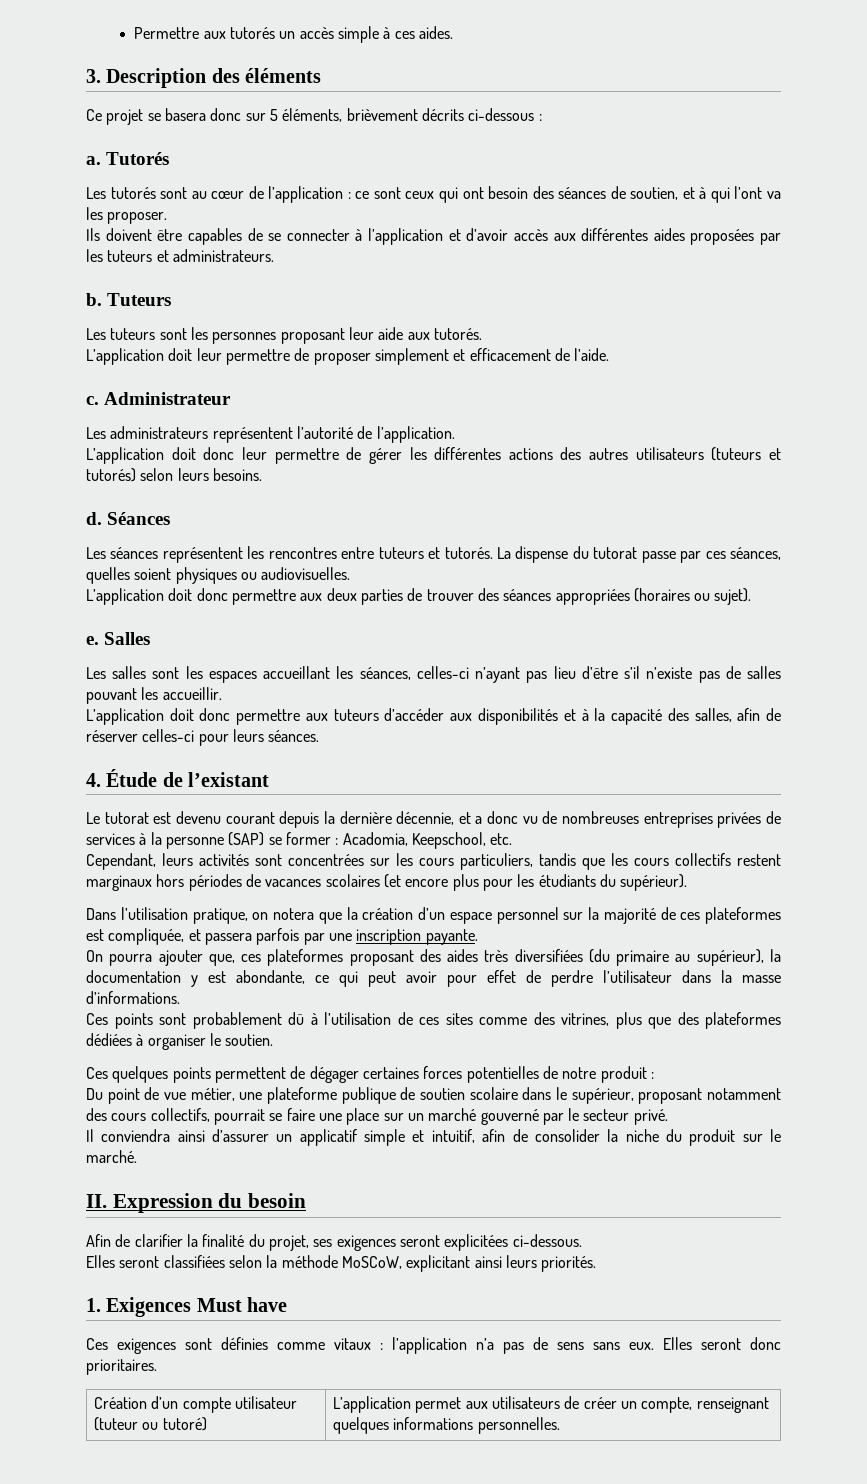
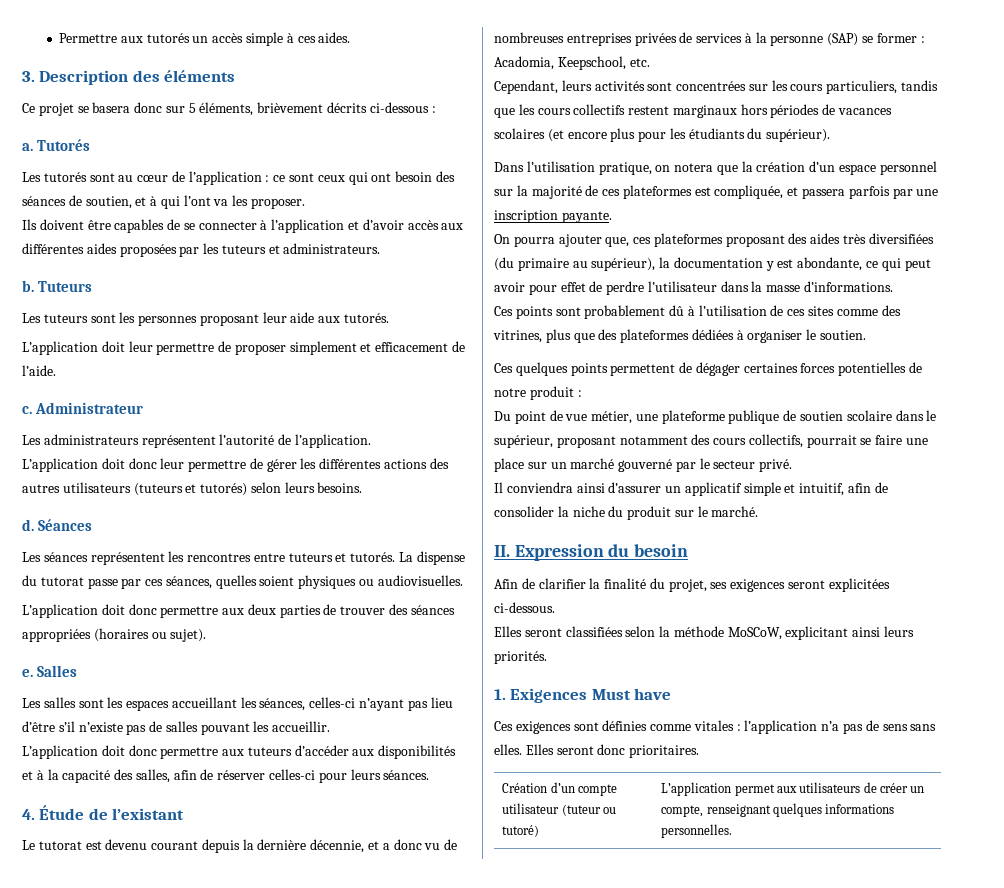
- Ces exigences sont définies comme vitaux : l’application n’a pas de sens sans eux.
+ Ces exigences sont définies comme vitales : l’application n’a pas de sens sans elles.

